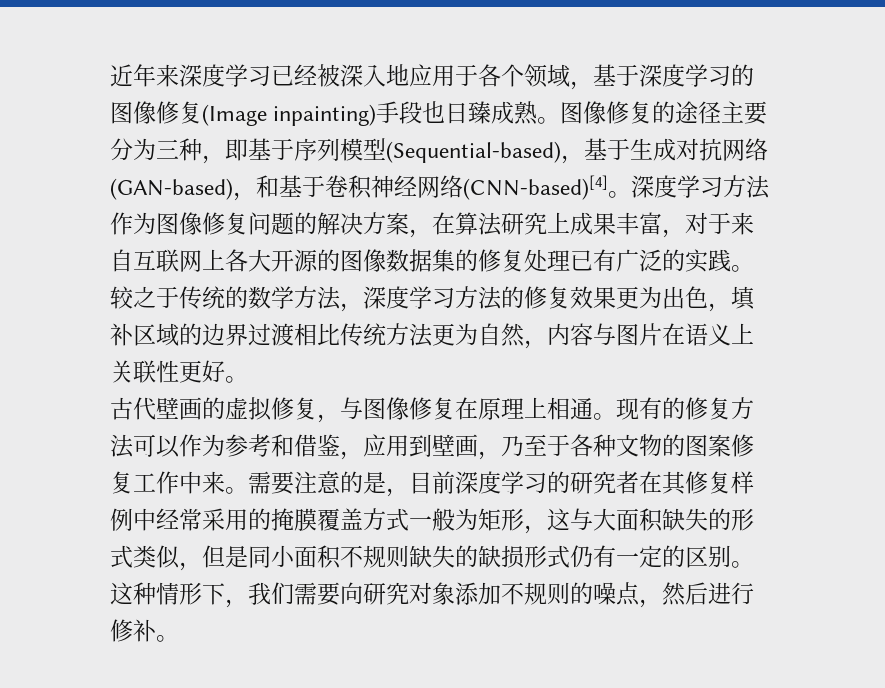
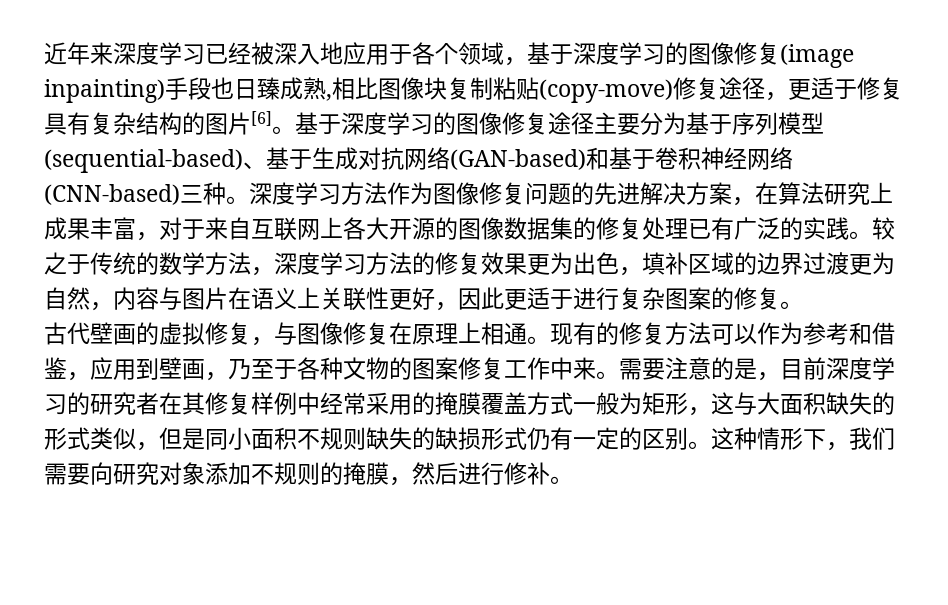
- 近年来深度学习已经被深入地应用于各个领域，基于深度学习的图像修复(Image inpainting)手段也日臻成熟。图像修复的途径主要分为三种，即基于序列模型(Sequential-based)，基于生成对抗网络(GAN-based)，和基于卷积神经网络(CNN-based)[4]。
+ 近年来深度学习已经被深入地应用于各个领域，基于深度学习的图像修复(image inpainting)手段也日臻成熟,相比图像块复制粘贴(copy-move)修复途径，更适于修复具有复杂结构的图片[6]。基于深度学习的图像修复途径主要分为基于序列模型(sequential-based)、基于生成对抗网络(GAN-based)和基于卷积神经网络(CNN-based)三种。
- 深度学习方法作为图像修复问题的解决方案，在算法研究上成果丰富，对于来自互联网上各大开源的图像数据集的修复处理已有广泛的实践。
+ 深度学习方法作为图像修复问题的先进解决方案，在算法研究上成果丰富，对于来自互联网上各大开源的图像数据集的修复处理已有广泛的实践。
- 较之于传统的数学方法，深度学习方法的修复效果更为出色，填补区域的边界过渡相比传统方法更为自然，内容与图片在语义上关联性更好。
+ 较之于传统的数学方法，深度学习方法的修复效果更为出色，填补区域的边界过渡更为自然，内容与图片在语义上关联性更好，因此更适于进行复杂图案的修复。
- 这种情形下，我们需要向研究对象添加不规则的噪点，然后进行修补。
+ 这种情形下，我们需要向研究对象添加不规则的掩膜，然后进行修补。

